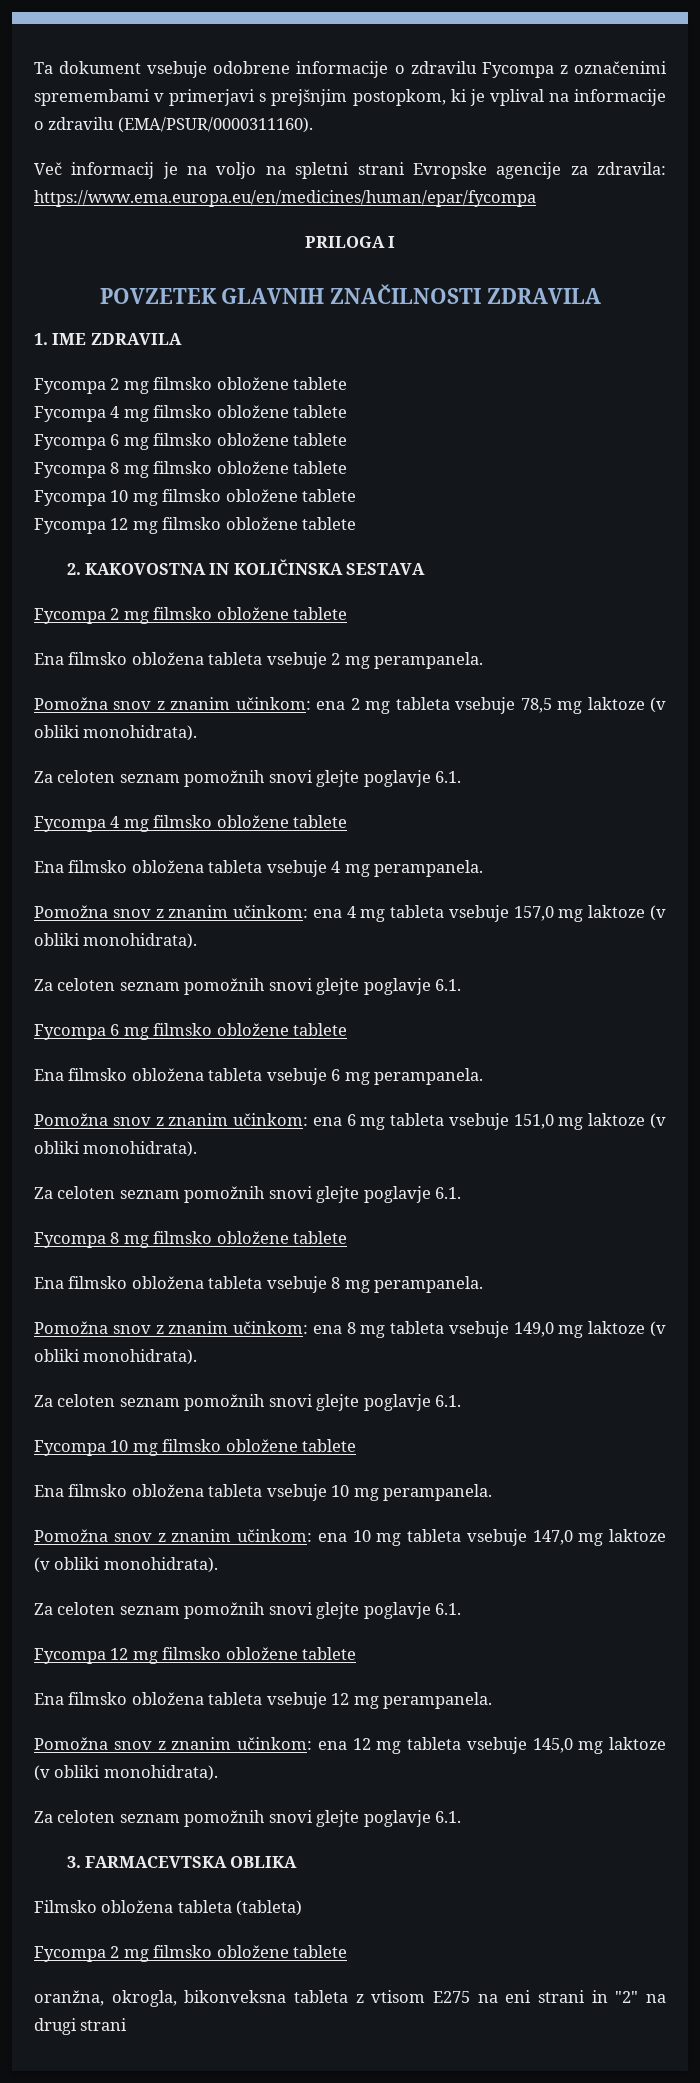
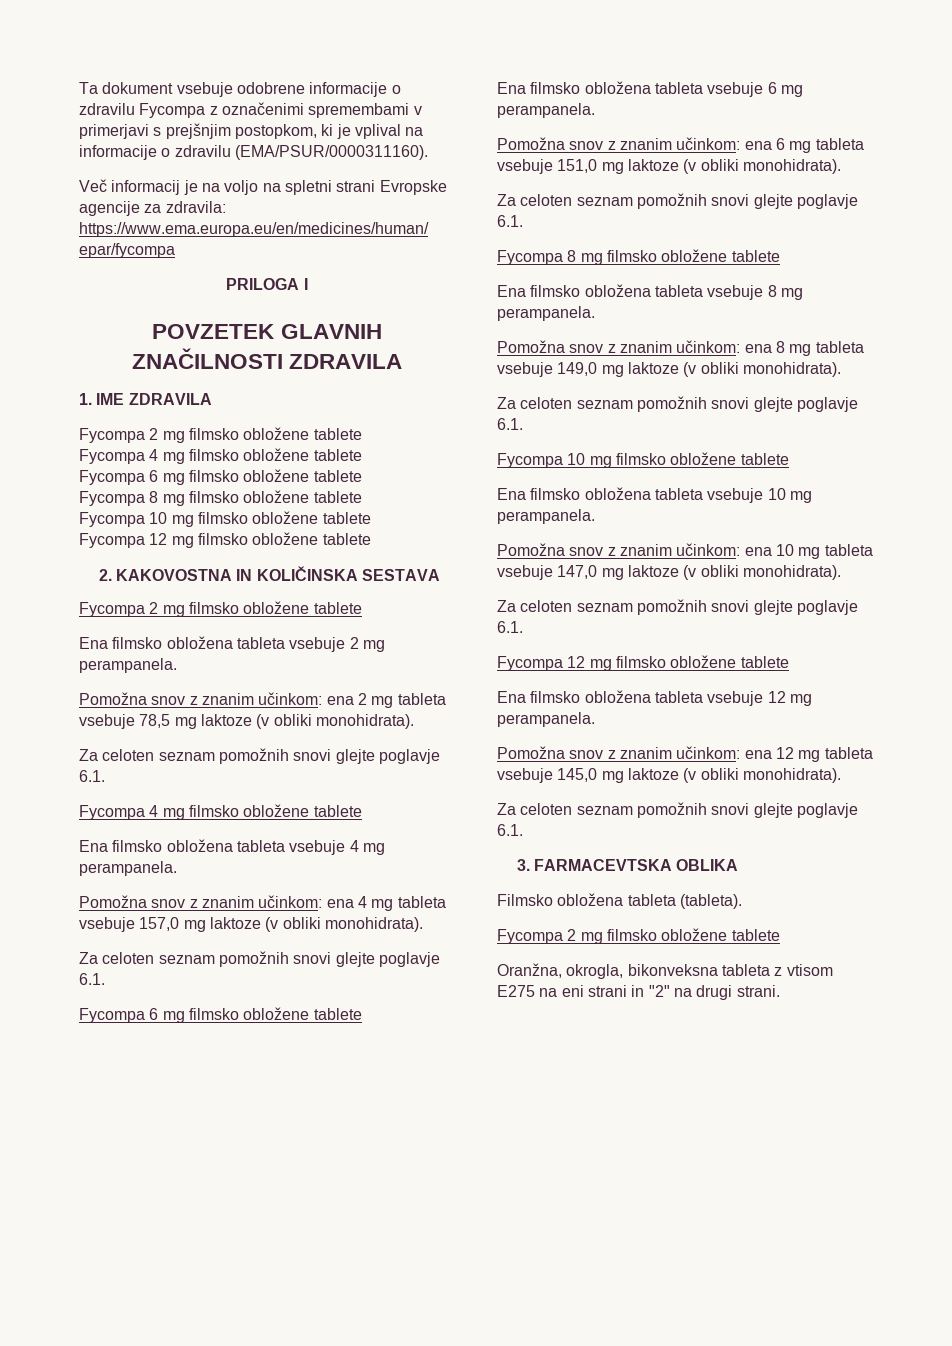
- Filmsko obložena tableta (tableta)
+ Filmsko obložena tableta (tableta).
  Fycompa 2 mg filmsko obložene tablete
- oranžna, okrogla, bikonveksna tableta z vtisom E275 na eni strani in "2" na drugi strani
+ Oranžna, okrogla, bikonveksna tableta z vtisom E275 na eni strani in "2" na drugi strani.

